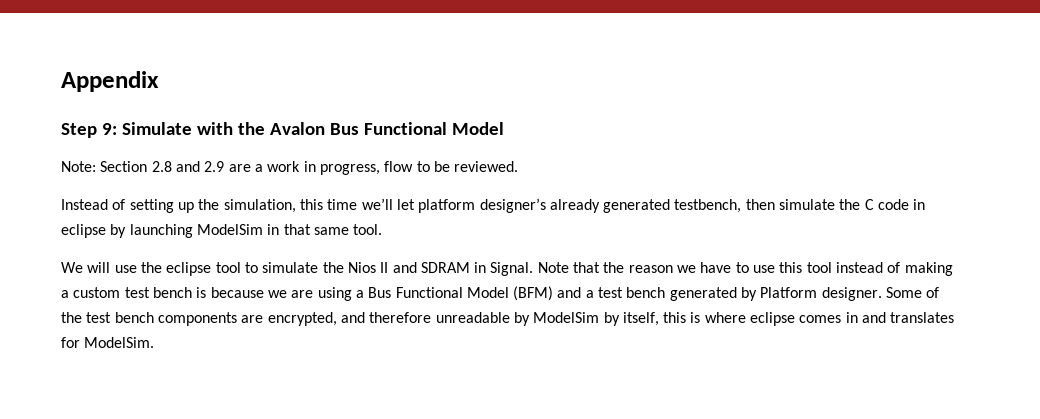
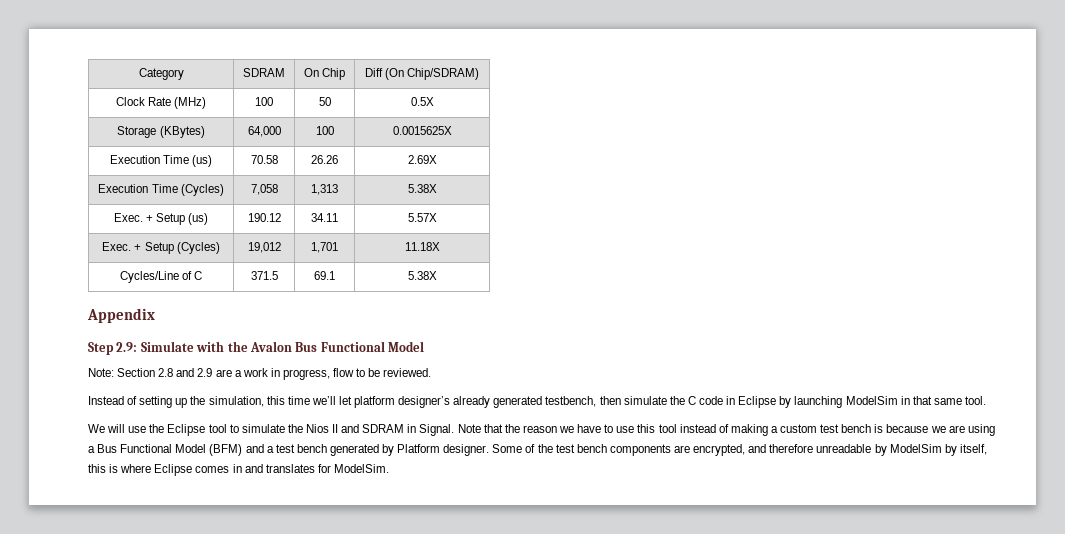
+ Category | SDRAM | On Chip | Diff (On Chip/SDRAM)
+ Clock Rate (MHz) | 100 | 50 | 0.5X
+ Storage (KBytes) | 64,000 | 100 | 0.0015625X
+ Execution Time (us) | 70.58 | 26.26 | 2.69X
+ Execution Time (Cycles) | 7,058 | 1,313 | 5.38X
+ Exec. + Setup (us) | 190.12 | 34.11 | 5.57X
+ Exec. + Setup (Cycles) | 19,012 | 1,701 | 11.18X
+ Cycles/Line of C | 371.5 | 69.1 | 5.38X
- Step 9: Simulate with the Avalon Bus Functional Model
+ Step 2.9: Simulate with the Avalon Bus Functional Model
- Instead of setting up the simulation, this time we’ll let platform designer’s already generated testbench, then simulate the C code in eclipse by launching ModelSim in that same tool.
+ Instead of setting up the simulation, this time we’ll let platform designer’s already generated testbench, then simulate the C code in Eclipse by launching ModelSim in that same tool.
- We will use the eclipse tool to simulate the Nios II and SDRAM in Signal.
+ We will use the Eclipse tool to simulate the Nios II and SDRAM in Signal.
- Some of the test bench components are encrypted, and therefore unreadable by ModelSim by itself, this is where eclipse comes in and translates for ModelSim.
+ Some of the test bench components are encrypted, and therefore unreadable by ModelSim by itself, this is where Eclipse comes in and translates for ModelSim.

